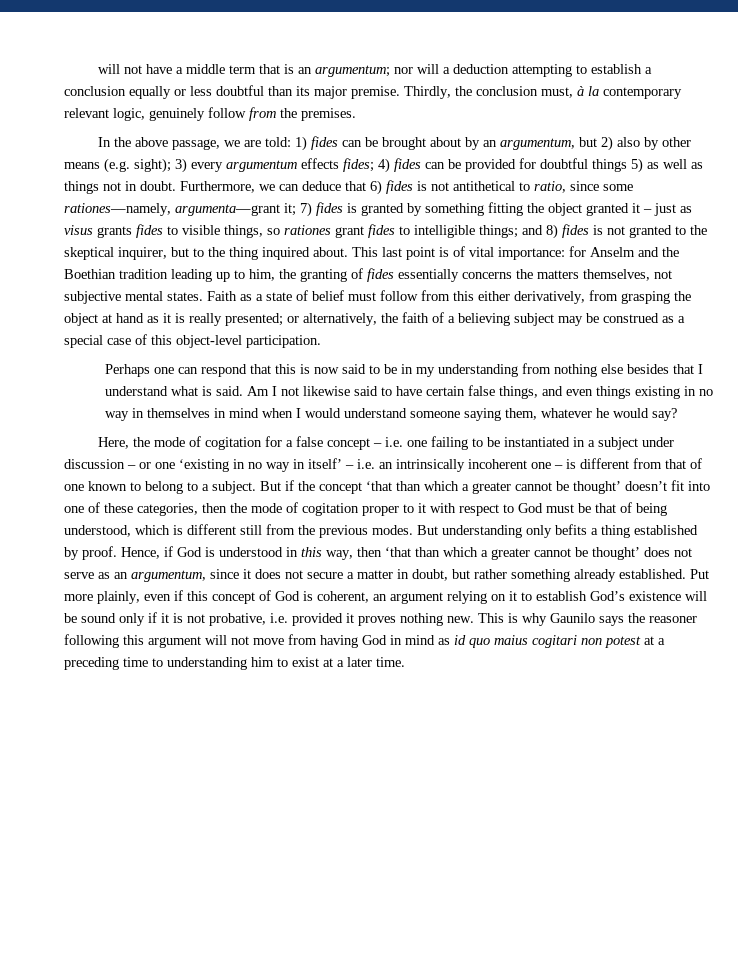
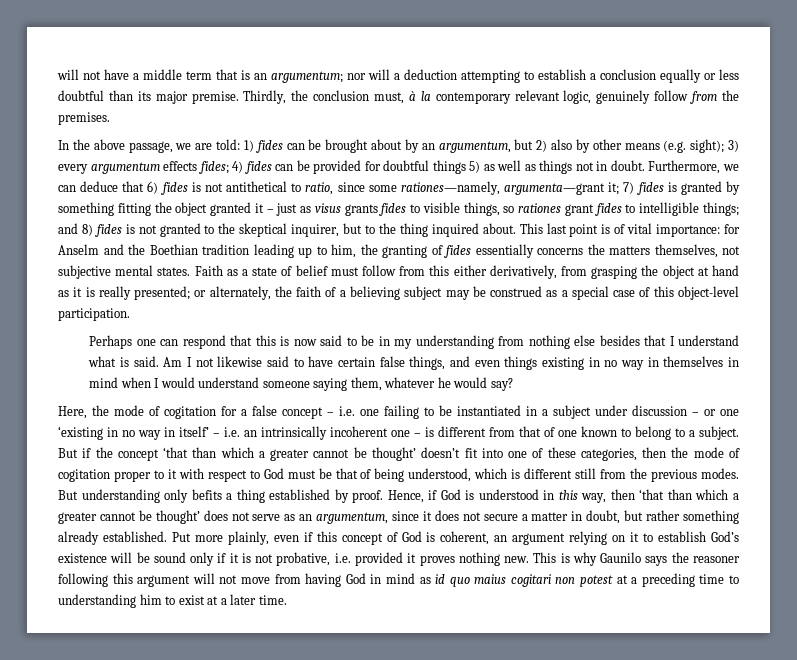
- Faith as a state of belief must follow from this either derivatively, from grasping the object at hand as it is really presented; or alternatively, the faith of a believing subject may be construed as a special case of this object-level participation.
+ Faith as a state of belief must follow from this either derivatively, from grasping the object at hand as it is really presented; or alternately, the faith of a believing subject may be construed as a special case of this object-level participation.

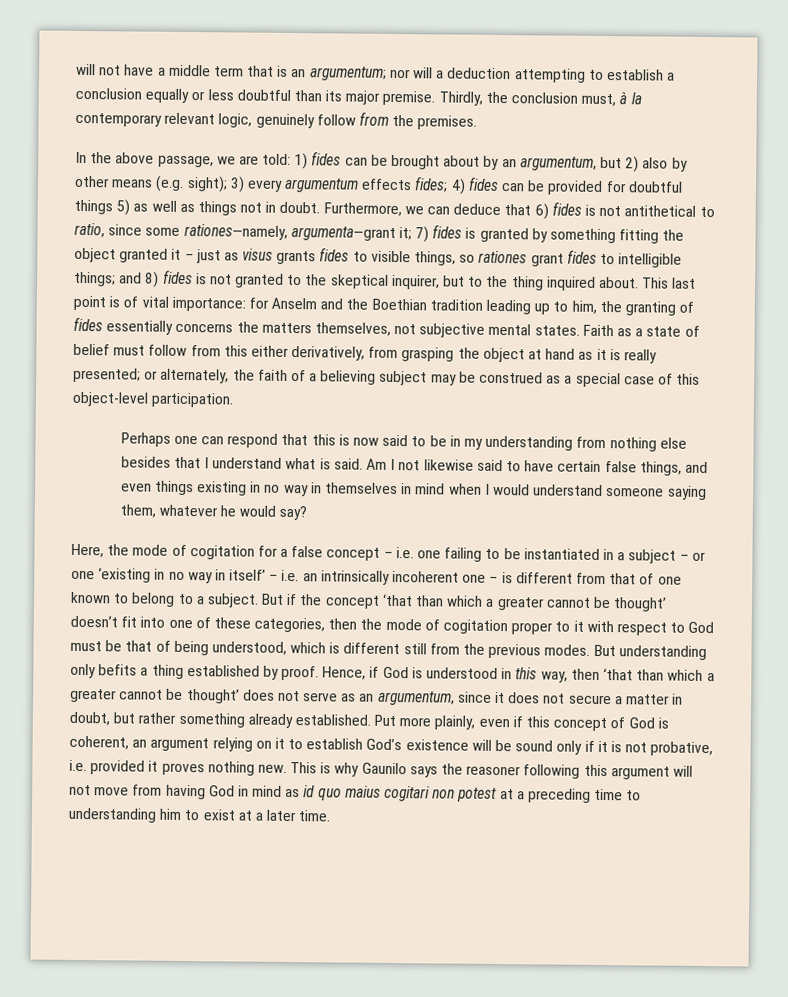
- Here, the mode of cogitation for a false concept – i.e. one failing to be instantiated in a subject under discussion – or one ‘existing in no way in itself’ – i.e. an intrinsically incoherent one – is different from that of one known to belong to a subject.
+ Here, the mode of cogitation for a false concept – i.e. one failing to be instantiated in a subject – or one ‘existing in no way in itself’ – i.e. an intrinsically incoherent one – is different from that of one known to belong to a subject.

